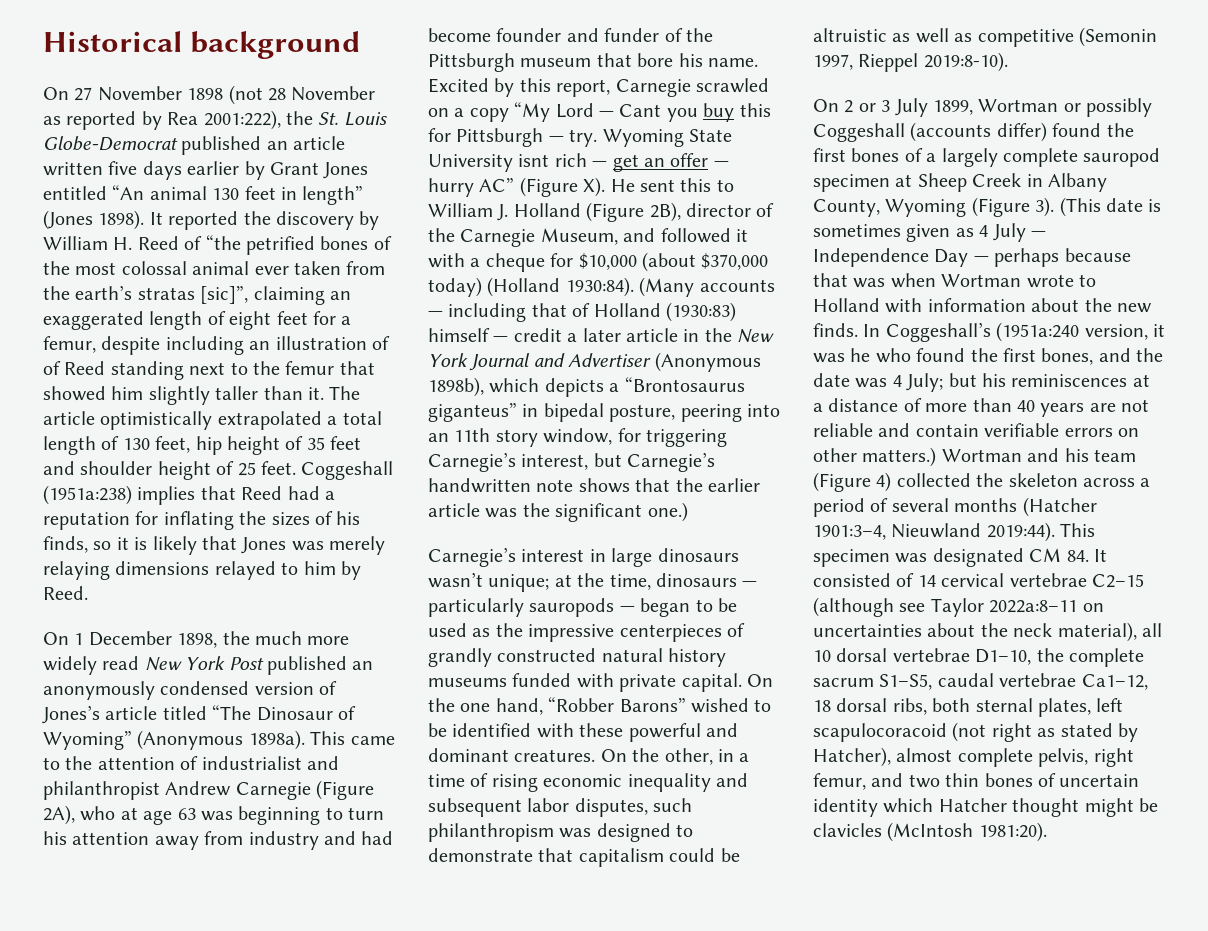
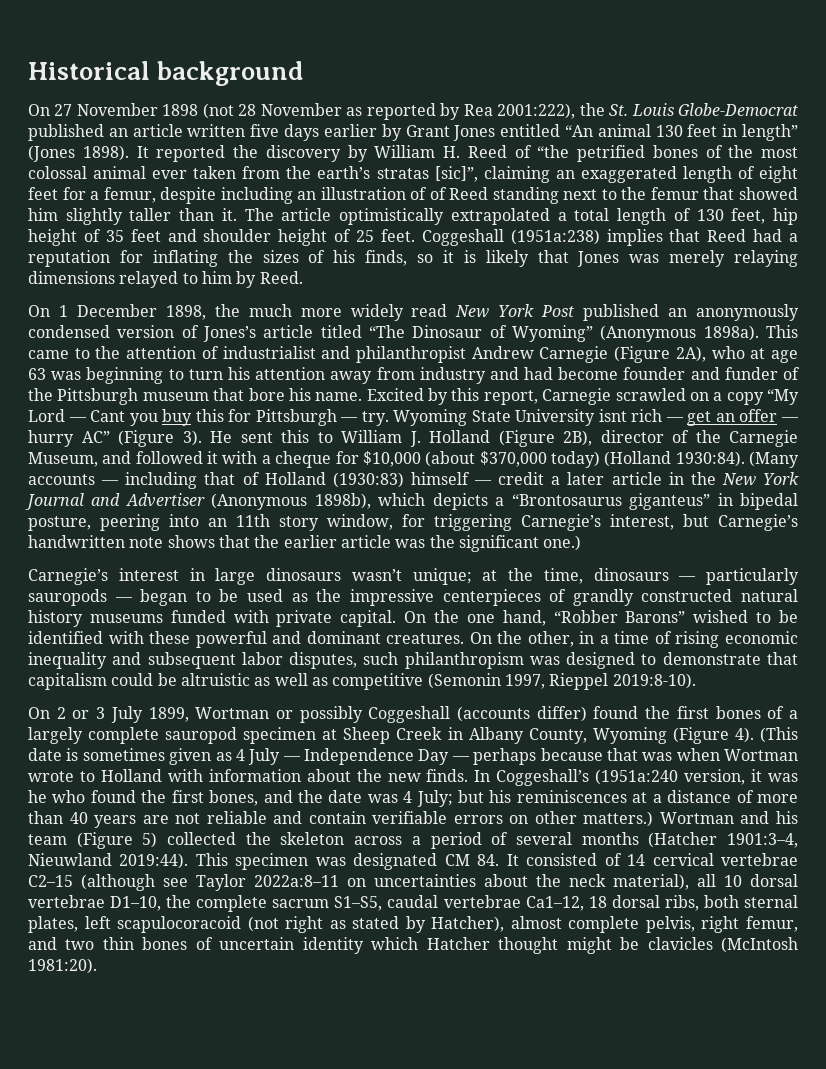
- Wyoming State University isnt rich — get an offer — hurry AC” (Figure X). He sent this to William J. Holland (Figure 2B), director of the Carnegie Museum, and followed it with a cheque for $10,000 (about $370,000 today) (Holland 1930:84).
+ Wyoming State University isnt rich — get an offer — hurry AC” (Figure 3). He sent this to William J. Holland (Figure 2B), director of the Carnegie Museum, and followed it with a cheque for $10,000 (about $370,000 today) (Holland 1930:84).
- On 2 or 3 July 1899, Wortman or possibly Coggeshall (accounts differ) found the first bones of a largely complete sauropod specimen at Sheep Creek in Albany County, Wyoming (Figure 3).
+ On 2 or 3 July 1899, Wortman or possibly Coggeshall (accounts differ) found the first bones of a largely complete sauropod specimen at Sheep Creek in Albany County, Wyoming (Figure 4).
- Wortman and his team (Figure 4) collected the skeleton across a period of several months (Hatcher 1901:3–4, Nieuwland 2019:44).
+ Wortman and his team (Figure 5) collected the skeleton across a period of several months (Hatcher 1901:3–4, Nieuwland 2019:44).

